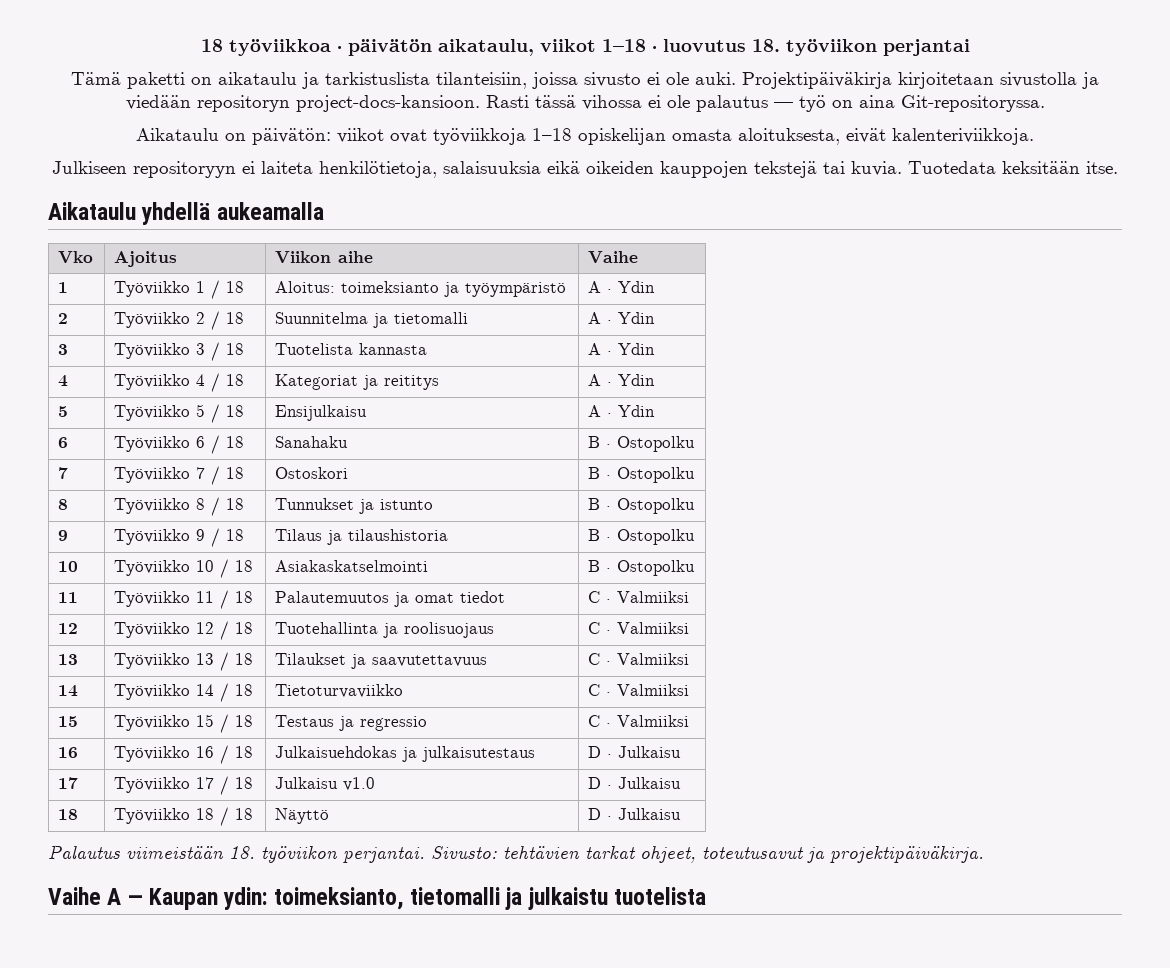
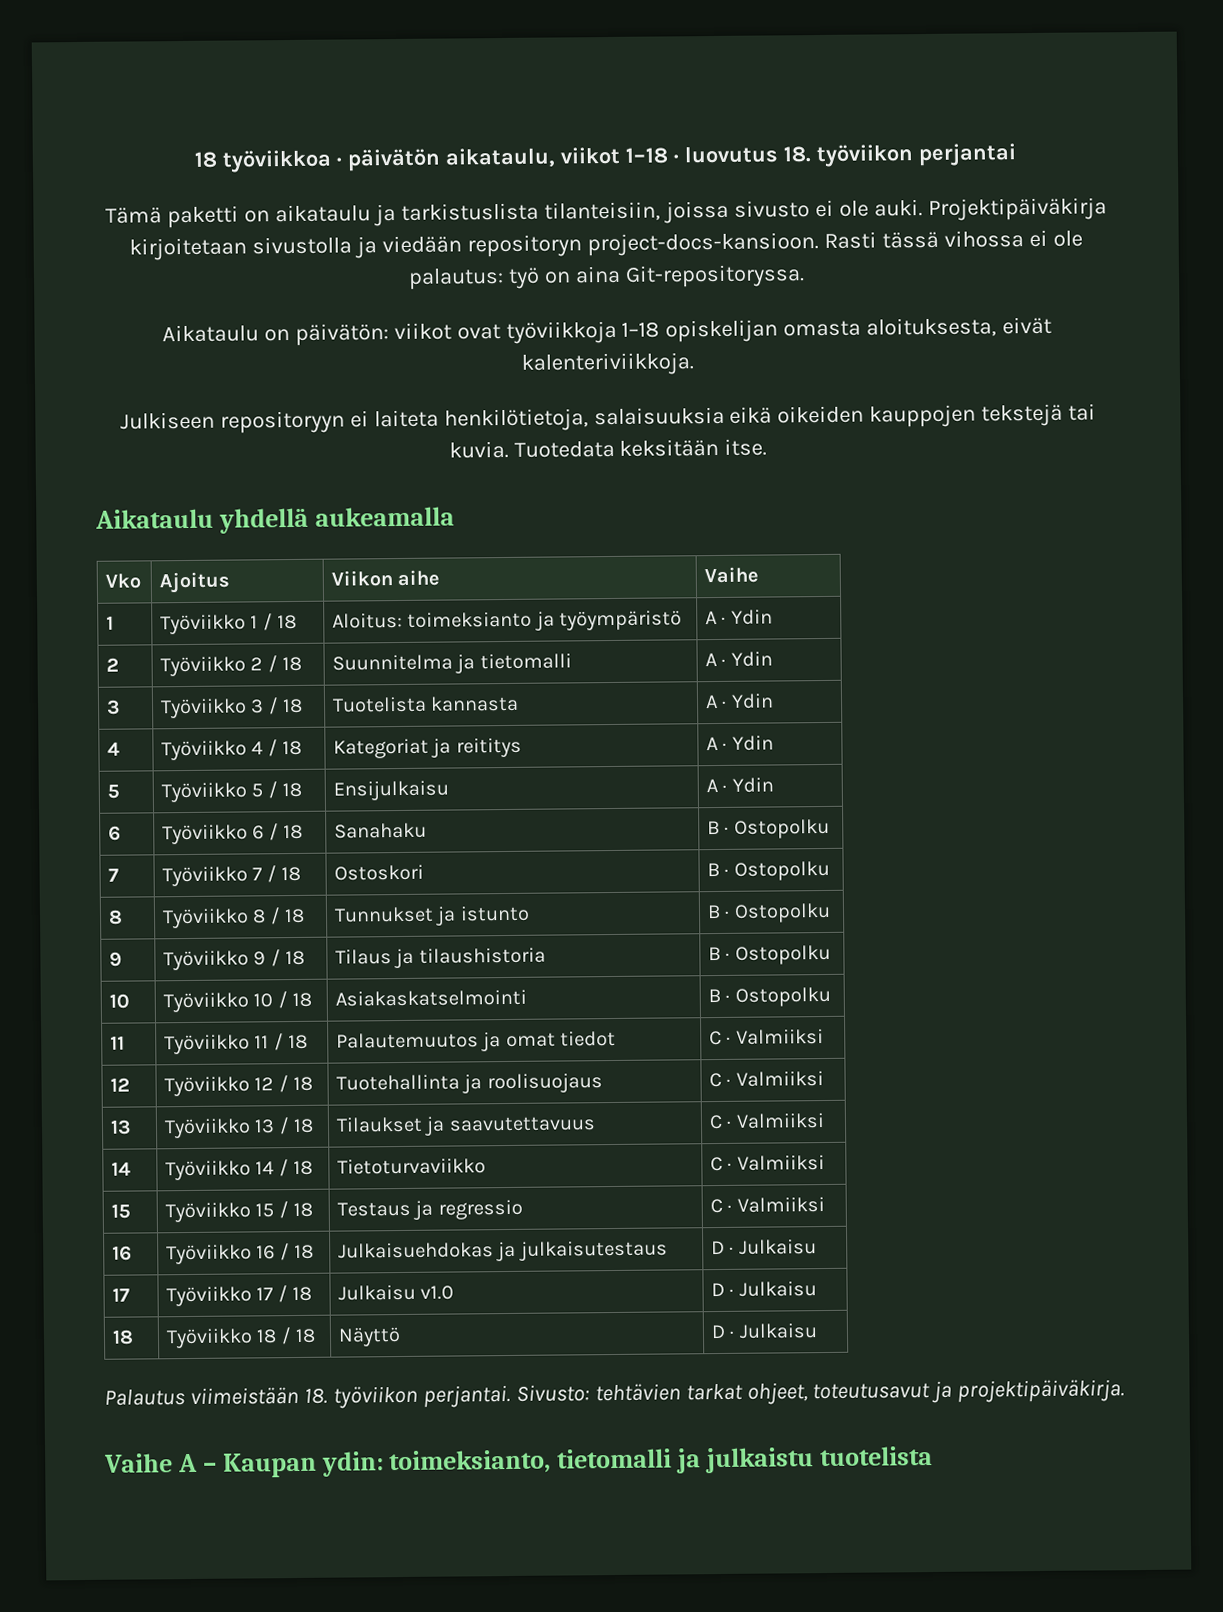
- Rasti tässä vihossa ei ole palautus — työ on aina Git-repositoryssa.
+ Rasti tässä vihossa ei ole palautus: työ on aina Git-repositoryssa.
- Vaihe A — Kaupan ydin: toimeksianto, tietomalli ja julkaistu tuotelista
+ Vaihe A – Kaupan ydin: toimeksianto, tietomalli ja julkaistu tuotelista

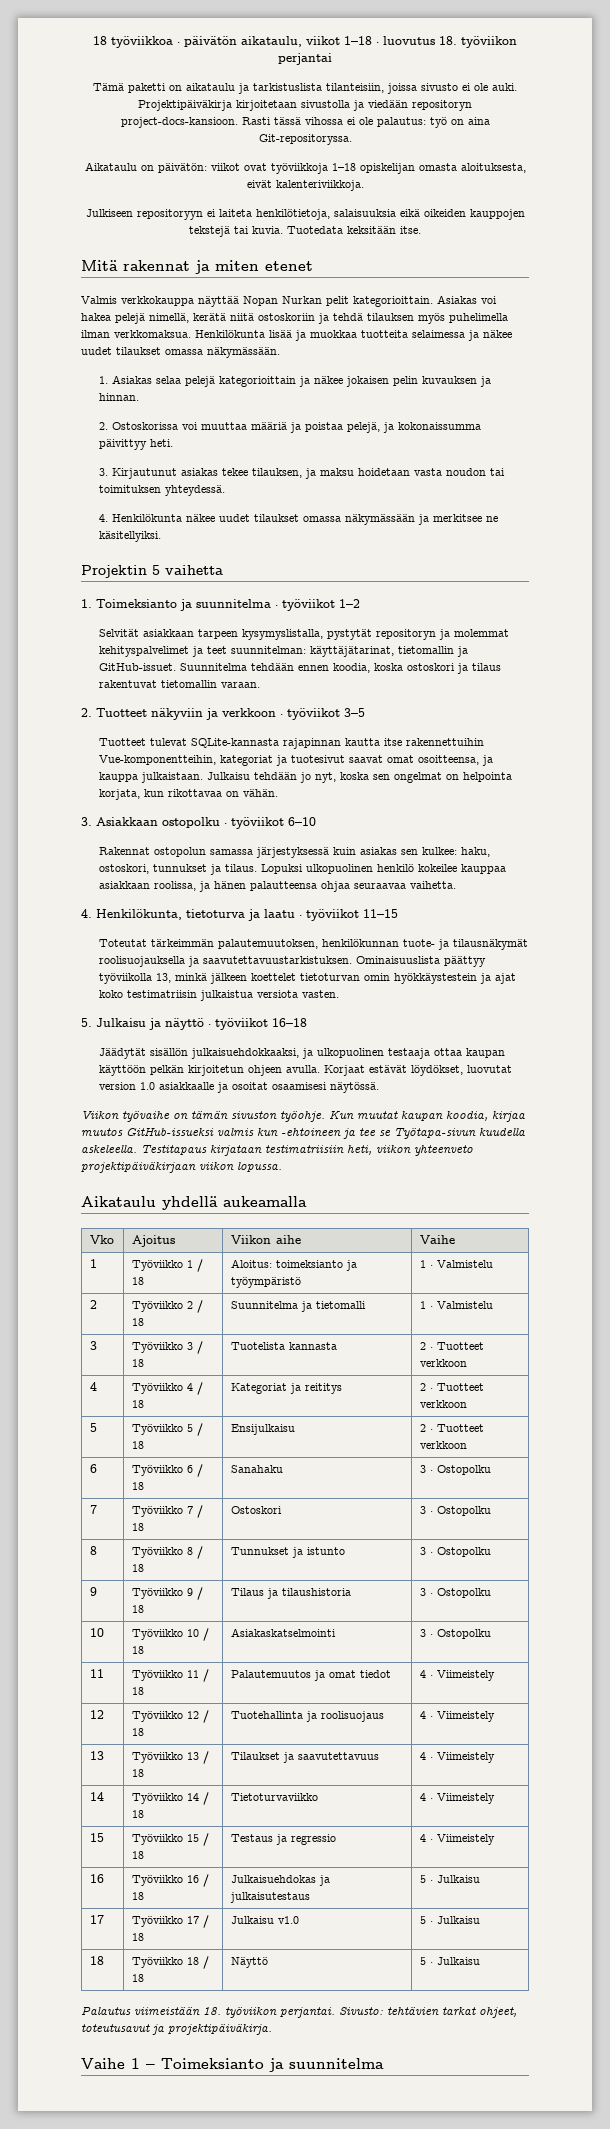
+ Mitä rakennat ja miten etenet
+ Valmis verkkokauppa näyttää Nopan Nurkan pelit kategorioittain. Asiakas voi hakea pelejä nimellä, kerätä niitä ostoskoriin ja tehdä tilauksen myös puhelimella ilman verkkomaksua. Henkilökunta lisää ja muokkaa tuotteita selaimessa ja näkee uudet tilaukset omassa näkymässään.
+ 1. Asiakas selaa pelejä kategorioittain ja näkee jokaisen pelin kuvauksen ja hinnan.
+ 2. Ostoskorissa voi muuttaa määriä ja poistaa pelejä, ja kokonaissumma päivittyy heti.
+ 3. Kirjautunut asiakas tekee tilauksen, ja maksu hoidetaan vasta noudon tai toimituksen yhteydessä.
+ 4. Henkilökunta näkee uudet tilaukset omassa näkymässään ja merkitsee ne käsitellyiksi.
+ Projektin 5 vaihetta
+ 1. Toimeksianto ja suunnitelma · työviikot 1–2
+ Selvität asiakkaan tarpeen kysymyslistalla, pystytät repositoryn ja molemmat kehityspalvelimet ja teet suunnitelman: käyttäjätarinat, tietomallin ja GitHub-issuet. Suunnitelma tehdään ennen koodia, koska ostoskori ja tilaus rakentuvat tietomallin varaan.
+ 2. Tuotteet näkyviin ja verkkoon · työviikot 3–5
+ Tuotteet tulevat SQLite-kannasta rajapinnan kautta itse rakennettuihin Vue-komponentteihin, kategoriat ja tuotesivut saavat omat osoitteensa, ja kauppa julkaistaan. Julkaisu tehdään jo nyt, koska sen ongelmat on helpointa korjata, kun rikottavaa on vähän.
+ 3. Asiakkaan ostopolku · työviikot 6–10
+ Rakennat ostopolun samassa järjestyksessä kuin asiakas sen kulkee: haku, ostoskori, tunnukset ja tilaus. Lopuksi ulkopuolinen henkilö kokeilee kauppaa asiakkaan roolissa, ja hänen palautteensa ohjaa seuraavaa vaihetta.
+ 4. Henkilökunta, tietoturva ja laatu · työviikot 11–15
+ Toteutat tärkeimmän palautemuutoksen, henkilökunnan tuote- ja tilausnäkymät roolisuojauksella ja saavutettavuustarkistuksen. Ominaisuuslista päättyy työviikolla 13, minkä jälkeen koettelet tietoturvan omin hyökkäystestein ja ajat koko testimatriisin julkaistua versiota vasten.
+ 5. Julkaisu ja näyttö · työviikot 16–18
+ Jäädytät sisällön julkaisuehdokkaaksi, ja ulkopuolinen testaaja ottaa kaupan käyttöön pelkän kirjoitetun ohjeen avulla. Korjaat estävät löydökset, luovutat version 1.0 asiakkaalle ja osoitat osaamisesi näytössä.
+ Viikon työvaihe on tämän sivuston työohje. Kun muutat kaupan koodia, kirjaa muutos GitHub-issueksi valmis kun -ehtoineen ja tee se Työtapa-sivun kuudella askeleella. Testitapaus kirjataan testimatriisiin heti, viikon yhteenveto projektipäiväkirjaan viikon lopussa.
- 1 | Työviikko 1 / 18 | Aloitus: toimeksianto ja työympäristö | A · Ydin
+ 1 | Työviikko 1 / 18 | Aloitus: toimeksianto ja työympäristö | 1 · Valmistelu
- 2 | Työviikko 2 / 18 | Suunnitelma ja tietomalli | A · Ydin
+ 2 | Työviikko 2 / 18 | Suunnitelma ja tietomalli | 1 · Valmistelu
- 3 | Työviikko 3 / 18 | Tuotelista kannasta | A · Ydin
+ 3 | Työviikko 3 / 18 | Tuotelista kannasta | 2 · Tuotteet verkkoon
- 4 | Työviikko 4 / 18 | Kategoriat ja reititys | A · Ydin
+ 4 | Työviikko 4 / 18 | Kategoriat ja reititys | 2 · Tuotteet verkkoon
- 5 | Työviikko 5 / 18 | Ensijulkaisu | A · Ydin
+ 5 | Työviikko 5 / 18 | Ensijulkaisu | 2 · Tuotteet verkkoon
- 6 | Työviikko 6 / 18 | Sanahaku | B · Ostopolku
+ 6 | Työviikko 6 / 18 | Sanahaku | 3 · Ostopolku
- 7 | Työviikko 7 / 18 | Ostoskori | B · Ostopolku
+ 7 | Työviikko 7 / 18 | Ostoskori | 3 · Ostopolku
- 8 | Työviikko 8 / 18 | Tunnukset ja istunto | B · Ostopolku
+ 8 | Työviikko 8 / 18 | Tunnukset ja istunto | 3 · Ostopolku
- 9 | Työviikko 9 / 18 | Tilaus ja tilaushistoria | B · Ostopolku
+ 9 | Työviikko 9 / 18 | Tilaus ja tilaushistoria | 3 · Ostopolku
- 10 | Työviikko 10 / 18 | Asiakaskatselmointi | B · Ostopolku
+ 10 | Työviikko 10 / 18 | Asiakaskatselmointi | 3 · Ostopolku
- 11 | Työviikko 11 / 18 | Palautemuutos ja omat tiedot | C · Valmiiksi
+ 11 | Työviikko 11 / 18 | Palautemuutos ja omat tiedot | 4 · Viimeistely
- 12 | Työviikko 12 / 18 | Tuotehallinta ja roolisuojaus | C · Valmiiksi
+ 12 | Työviikko 12 / 18 | Tuotehallinta ja roolisuojaus | 4 · Viimeistely
- 13 | Työviikko 13 / 18 | Tilaukset ja saavutettavuus | C · Valmiiksi
+ 13 | Työviikko 13 / 18 | Tilaukset ja saavutettavuus | 4 · Viimeistely
- 14 | Työviikko 14 / 18 | Tietoturvaviikko | C · Valmiiksi
+ 14 | Työviikko 14 / 18 | Tietoturvaviikko | 4 · Viimeistely
- 15 | Työviikko 15 / 18 | Testaus ja regressio | C · Valmiiksi
+ 15 | Työviikko 15 / 18 | Testaus ja regressio | 4 · Viimeistely
- 16 | Työviikko 16 / 18 | Julkaisuehdokas ja julkaisutestaus | D · Julkaisu
+ 16 | Työviikko 16 / 18 | Julkaisuehdokas ja julkaisutestaus | 5 · Julkaisu
- 17 | Työviikko 17 / 18 | Julkaisu v1.0 | D · Julkaisu
+ 17 | Työviikko 17 / 18 | Julkaisu v1.0 | 5 · Julkaisu
- 18 | Työviikko 18 / 18 | Näyttö | D · Julkaisu
+ 18 | Työviikko 18 / 18 | Näyttö | 5 · Julkaisu
- Vaihe A – Kaupan ydin: toimeksianto, tietomalli ja julkaistu tuotelista
+ Vaihe 1 – Toimeksianto ja suunnitelma

